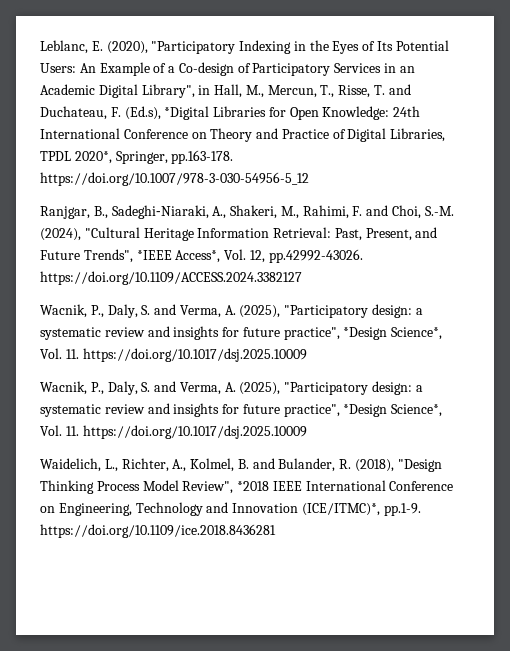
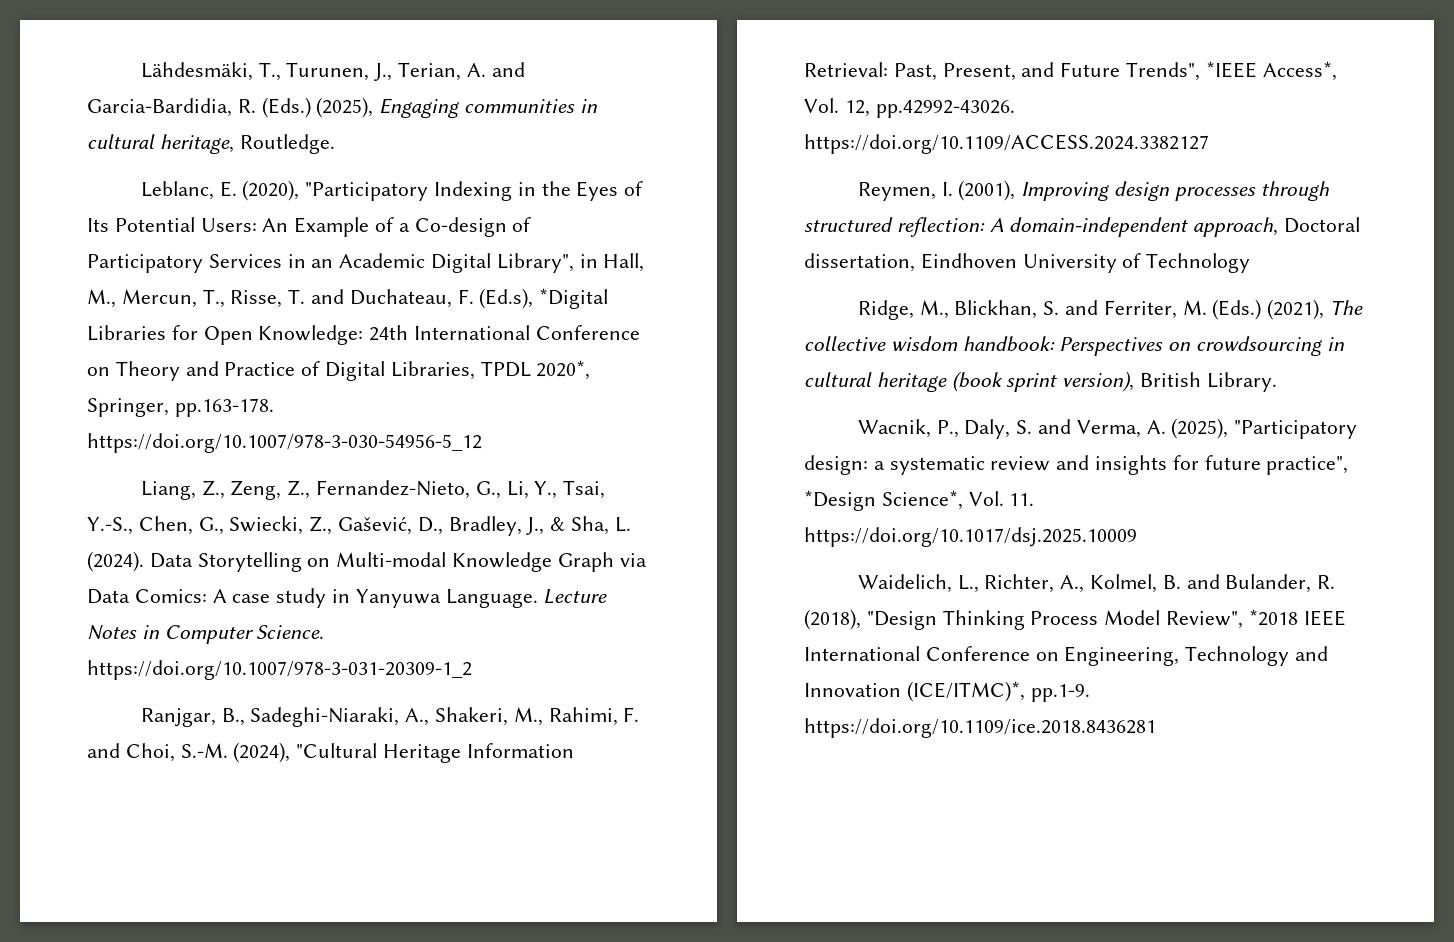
+ Lähdesmäki, T., Turunen, J., Terian, A. and Garcia-Bardidia, R. (Eds.) (2025), Engaging communities in cultural heritage, Routledge.
+ Liang, Z., Zeng, Z., Fernandez-Nieto, G., Li, Y., Tsai, Y.-S., Chen, G., Swiecki, Z., Gašević, D., Bradley, J., & Sha, L. (2024). Data Storytelling on Multi-modal Knowledge Graph via Data Comics: A case study in Yanyuwa Language. Lecture Notes in Computer Science. https://doi.org/10.1007/978-3-031-20309-1_2
  Ranjgar, B., Sadeghi‐Niaraki, A., Shakeri, M., Rahimi, F. and Choi, S.-M. (2024), "Cultural Heritage Information Retrieval: Past, Present, and Future Trends", *IEEE Access*, Vol. 12, pp.42992-43026. https://doi.org/10.1109/ACCESS.2024.3382127
- Wacnik, P., Daly, S. and Verma, A. (2025), "Participatory design: a systematic review and insights for future practice", *Design Science*, Vol. 11. https://doi.org/10.1017/dsj.2025.10009
+ Reymen, I. (2001), Improving design processes through structured reflection: A domain-independent approach, Doctoral dissertation, Eindhoven University of Technology
+ Ridge, M., Blickhan, S. and Ferriter, M. (Eds.) (2021), The collective wisdom handbook: Perspectives on crowdsourcing in cultural heritage (book sprint version), British Library.

